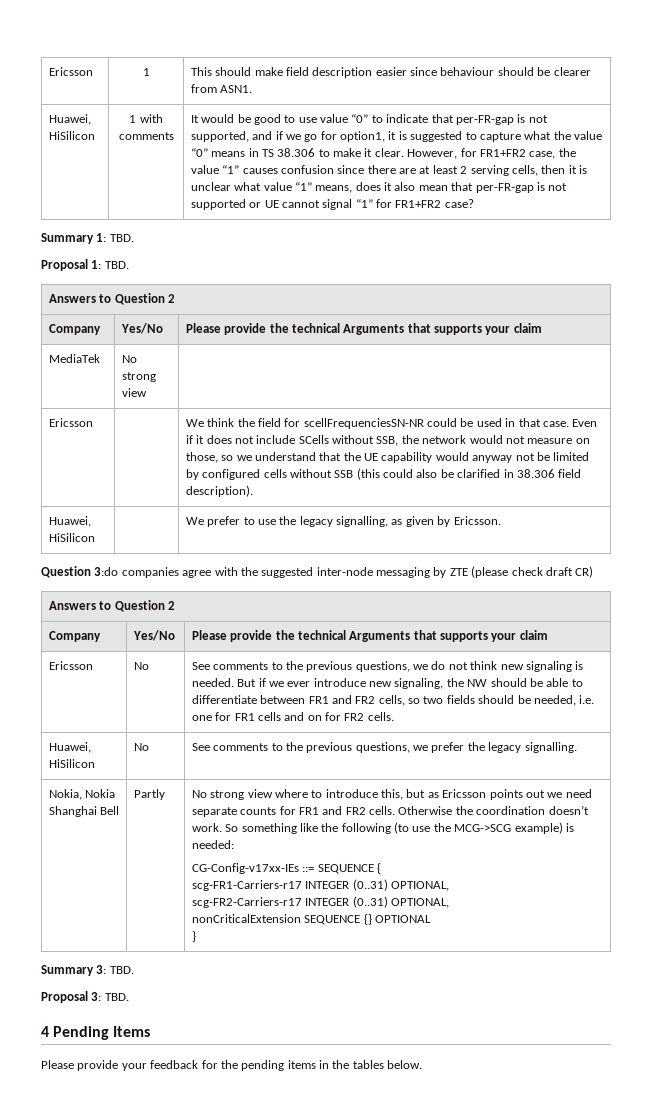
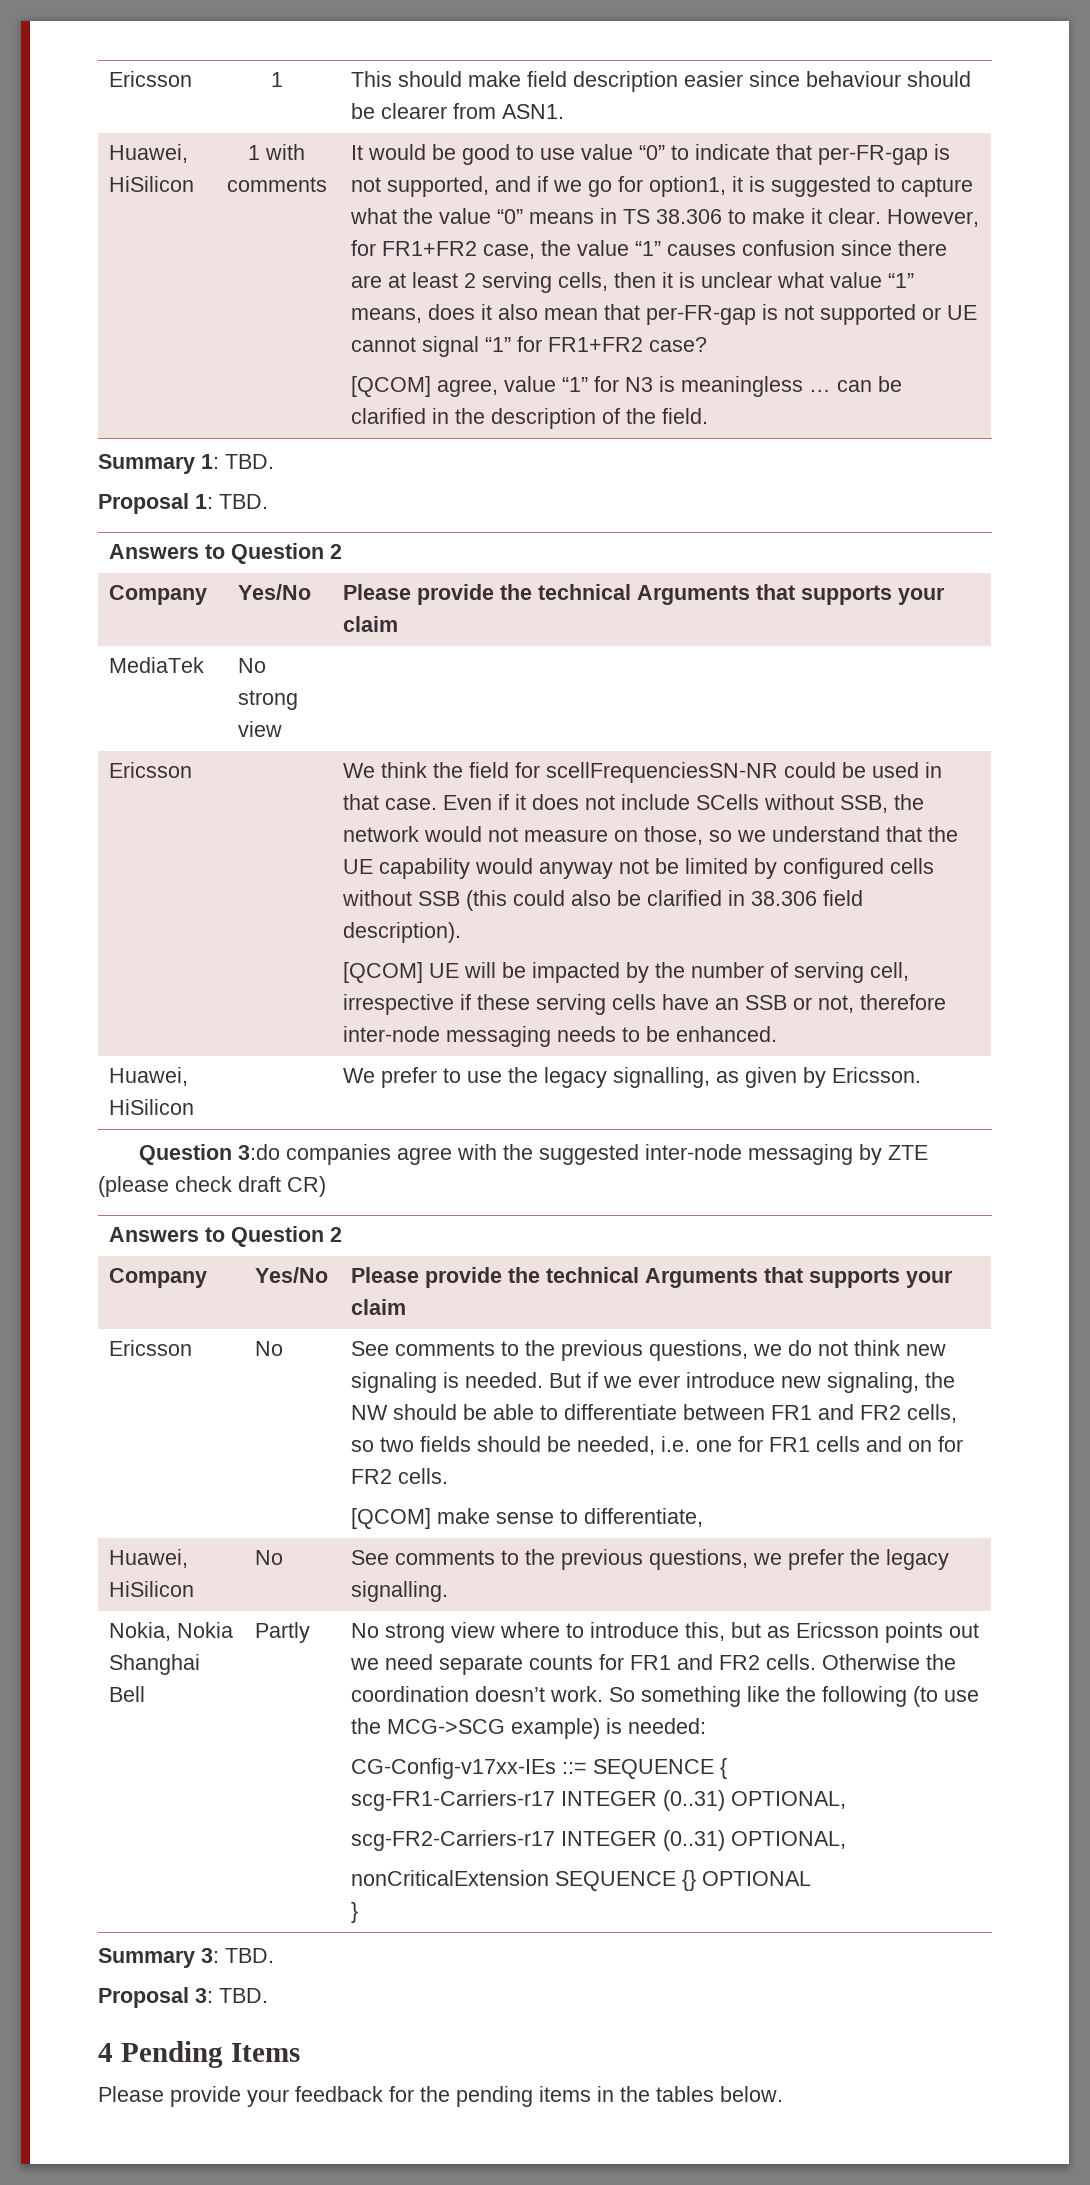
+ [QCOM] agree, value “1” for N3 is meaningless … can be clarified in the description of the field.
+ [QCOM] UE will be impacted by the number of serving cell, irrespective if these serving cells have an SSB or not, therefore inter-node messaging needs to be enhanced.
+ [QCOM] make sense to differentiate,

